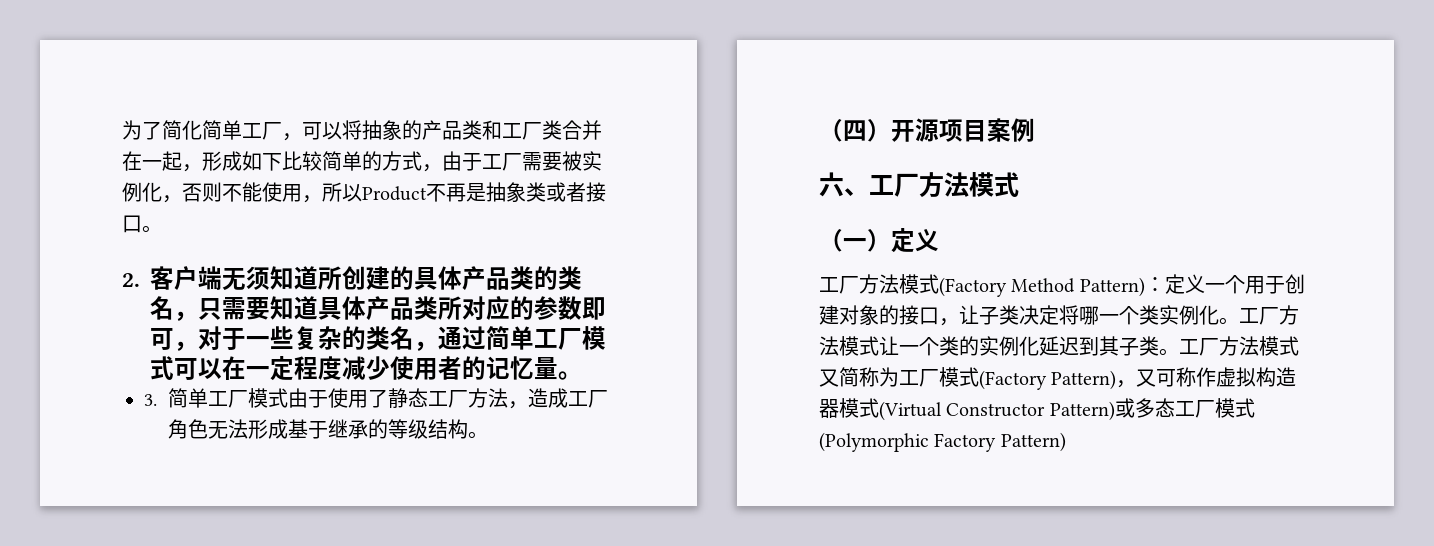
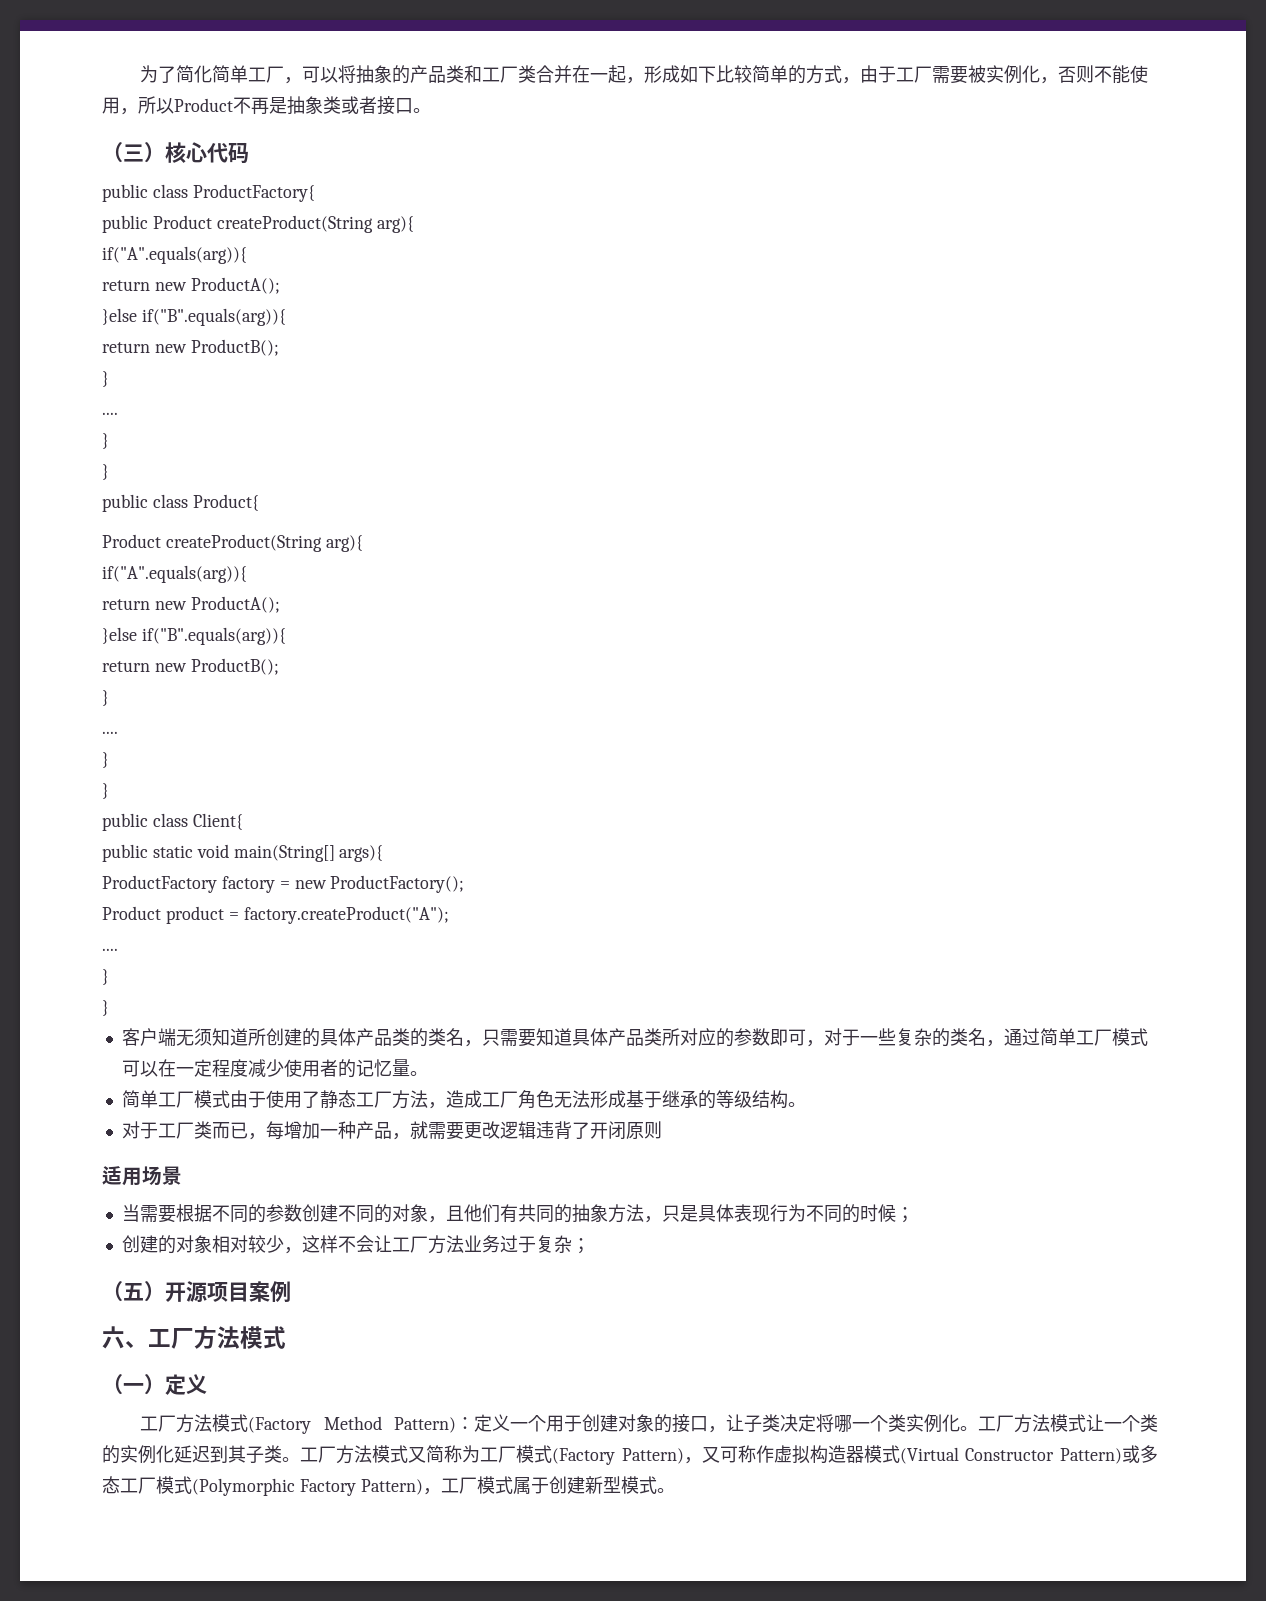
- 2.客户端无须知道所创建的具体产品类的类名，只需要知道具体产品类所对应的参数即可，对于一些复杂的类名，通过简单工厂模式可以在一定程度减少使用者的记忆量。
+ （三）核心代码
+ public class ProductFactory{
+ public Product createProduct(String arg){
+ if("A".equals(arg)){
+ return new ProductA();
+ }else if("B".equals(arg)){
+ return new ProductB();
+ }
+ ....
+ }
+ }
+ public class Product{
+ Product createProduct(String arg){
+ if("A".equals(arg)){
+ return new ProductA();
+ }else if("B".equals(arg)){
+ return new ProductB();
+ }
+ ....
+ }
+ }
+ public class Client{
+ public static void main(String[] args){
+ ProductFactory factory = new ProductFactory();
+ Product product = factory.createProduct("A");
+ ....
+ }
+ }
+ 客户端无须知道所创建的具体产品类的类名，只需要知道具体产品类所对应的参数即可，对于一些复杂的类名，通过简单工厂模式可以在一定程度减少使用者的记忆量。
- 3.简单工厂模式由于使用了静态工厂方法，造成工厂角色无法形成基于继承的等级结构。
+ 简单工厂模式由于使用了静态工厂方法，造成工厂角色无法形成基于继承的等级结构。
- （四）开源项目案例
+ 对于工厂类而已，每增加一种产品，就需要更改逻辑违背了开闭原则
+ 适用场景
+ 当需要根据不同的参数创建不同的对象，且他们有共同的抽象方法，只是具体表现行为不同的时候；
+ 创建的对象相对较少，这样不会让工厂方法业务过于复杂；
+ （五）开源项目案例
- 工厂方法模式又简称为工厂模式(Factory Pattern)，又可称作虚拟构造器模式(Virtual Constructor Pattern)或多态工厂模式(Polymorphic Factory Pattern)
+ 工厂方法模式又简称为工厂模式(Factory Pattern)，又可称作虚拟构造器模式(Virtual Constructor Pattern)或多态工厂模式(Polymorphic Factory Pattern)，工厂模式属于创建新型模式。

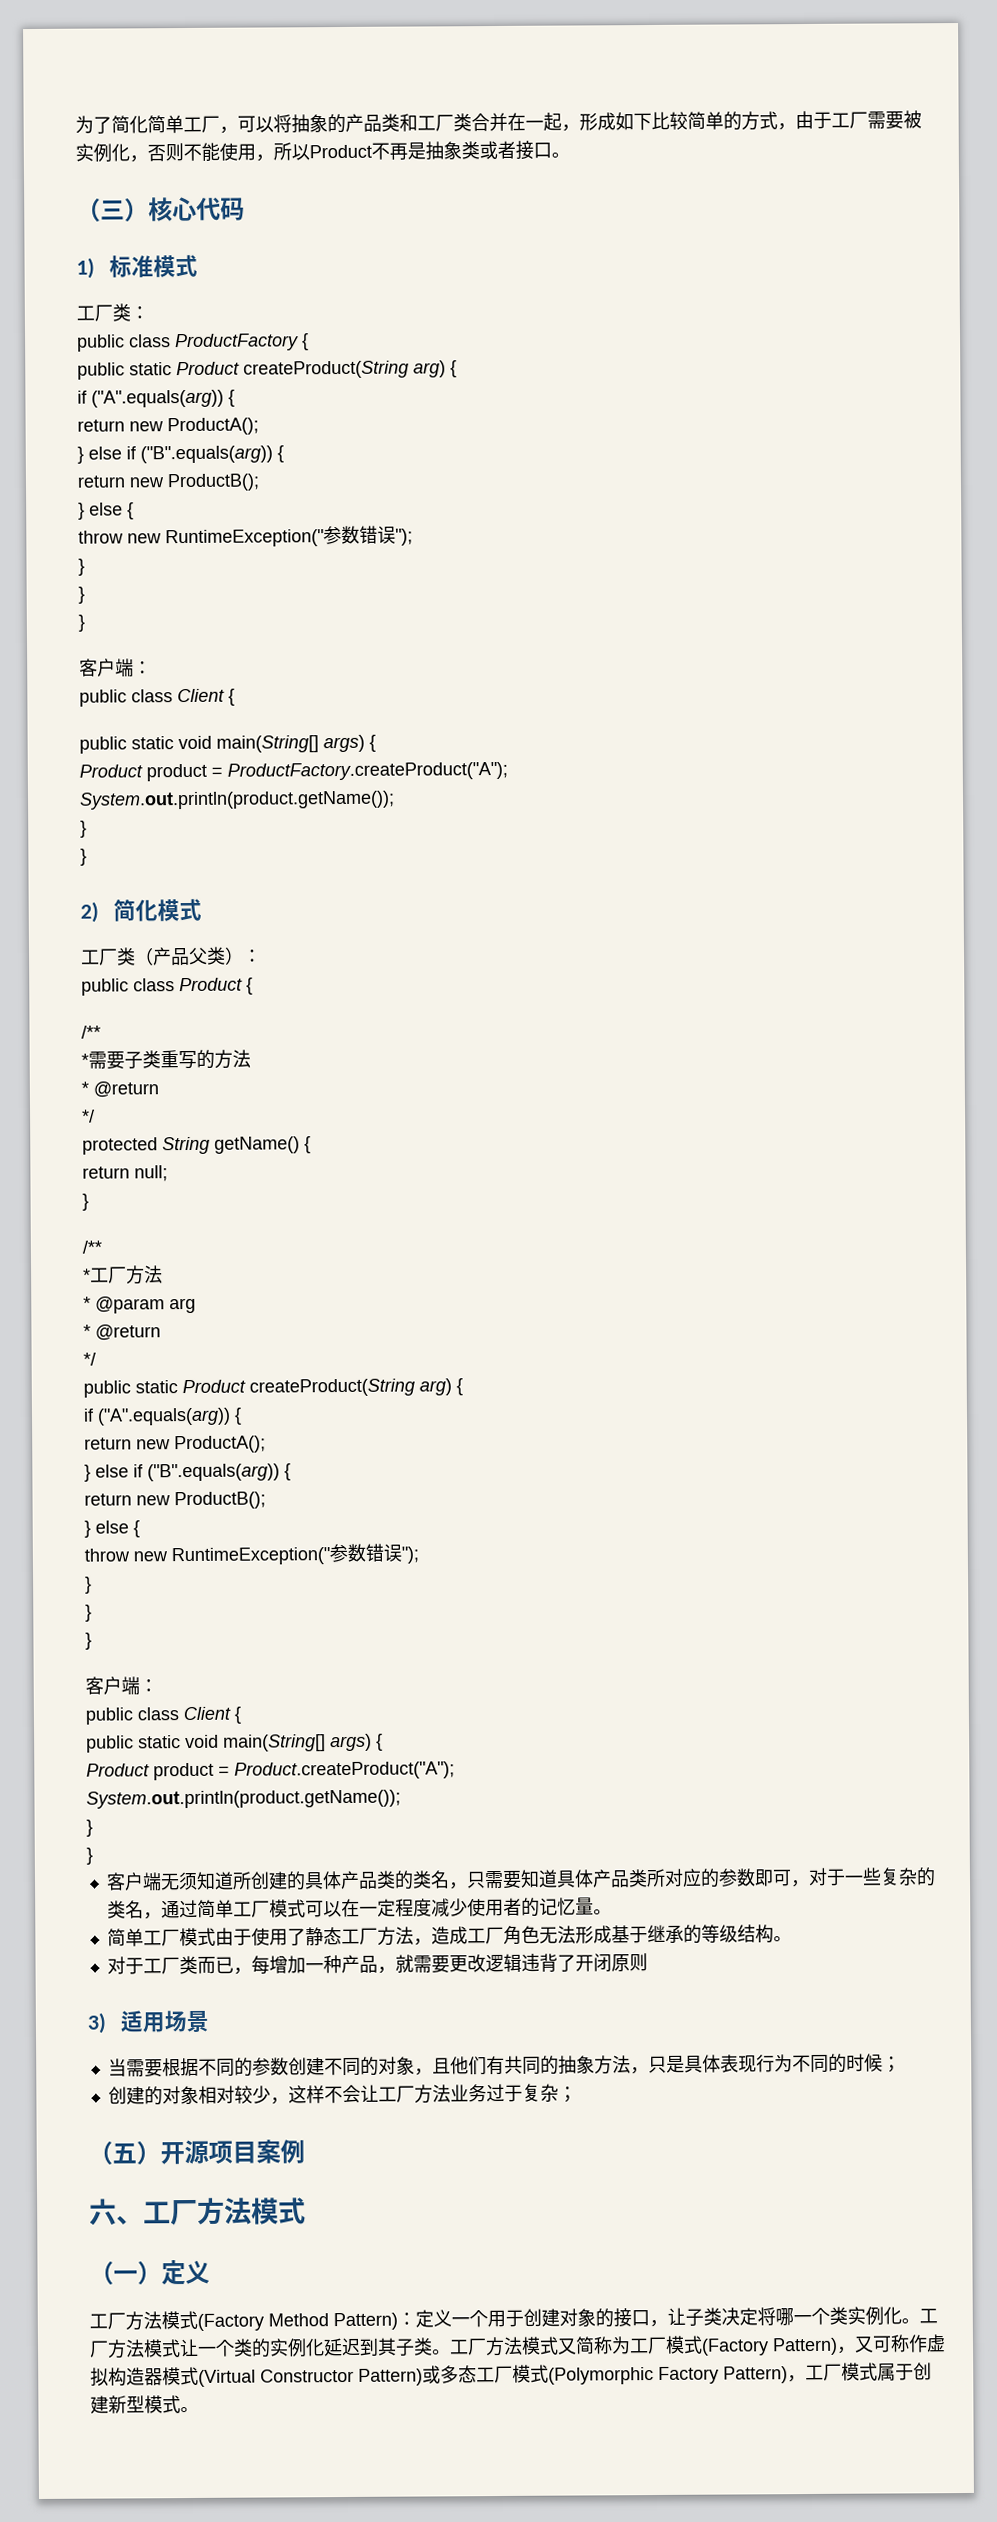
- public class ProductFactory{
- public Product createProduct(String arg){
- if("A".equals(arg)){
+ 1)标准模式
+ 工厂类：
+ public class ProductFactory {
+ public static Product createProduct(String arg) {
+ if ("A".equals(arg)) {
  return new ProductA();
- }else if("B".equals(arg)){
+ } else if ("B".equals(arg)) {
  return new ProductB();
- }
- ....
+ } else {
+ throw new RuntimeException("参数错误");
  }
  }
- public class Product{
- Product createProduct(String arg){
- if("A".equals(arg)){
- return new ProductA();
- }else if("B".equals(arg)){
- return new ProductB();
  }
- ....
+ 客户端：
+ public class Client {
+ public static void main(String[] args) {
+ Product product = ProductFactory.createProduct("A");
+ System.out.println(product.getName());
  }
  }
- public class Client{
- public static void main(String[] args){
- ProductFactory factory = new ProductFactory();
- Product product = factory.createProduct("A");
- ....
+ 2)简化模式
+ 工厂类（产品父类）：
+ public class Product {
+ /**
+ *需要子类重写的方法
+ * @return
+ */
+ protected String getName() {
+ return null;
+ }
+ /**
+ *工厂方法
+ * @param arg
+ * @return
+ */
+ public static Product createProduct(String arg) {
+ if ("A".equals(arg)) {
+ return new ProductA();
+ } else if ("B".equals(arg)) {
+ return new ProductB();
+ } else {
+ throw new RuntimeException("参数错误");
+ }
+ }
+ }
+ 客户端：
+ public class Client {
+ public static void main(String[] args) {
+ Product product = Product.createProduct("A");
+ System.out.println(product.getName());
- 适用场景
+ 3)适用场景

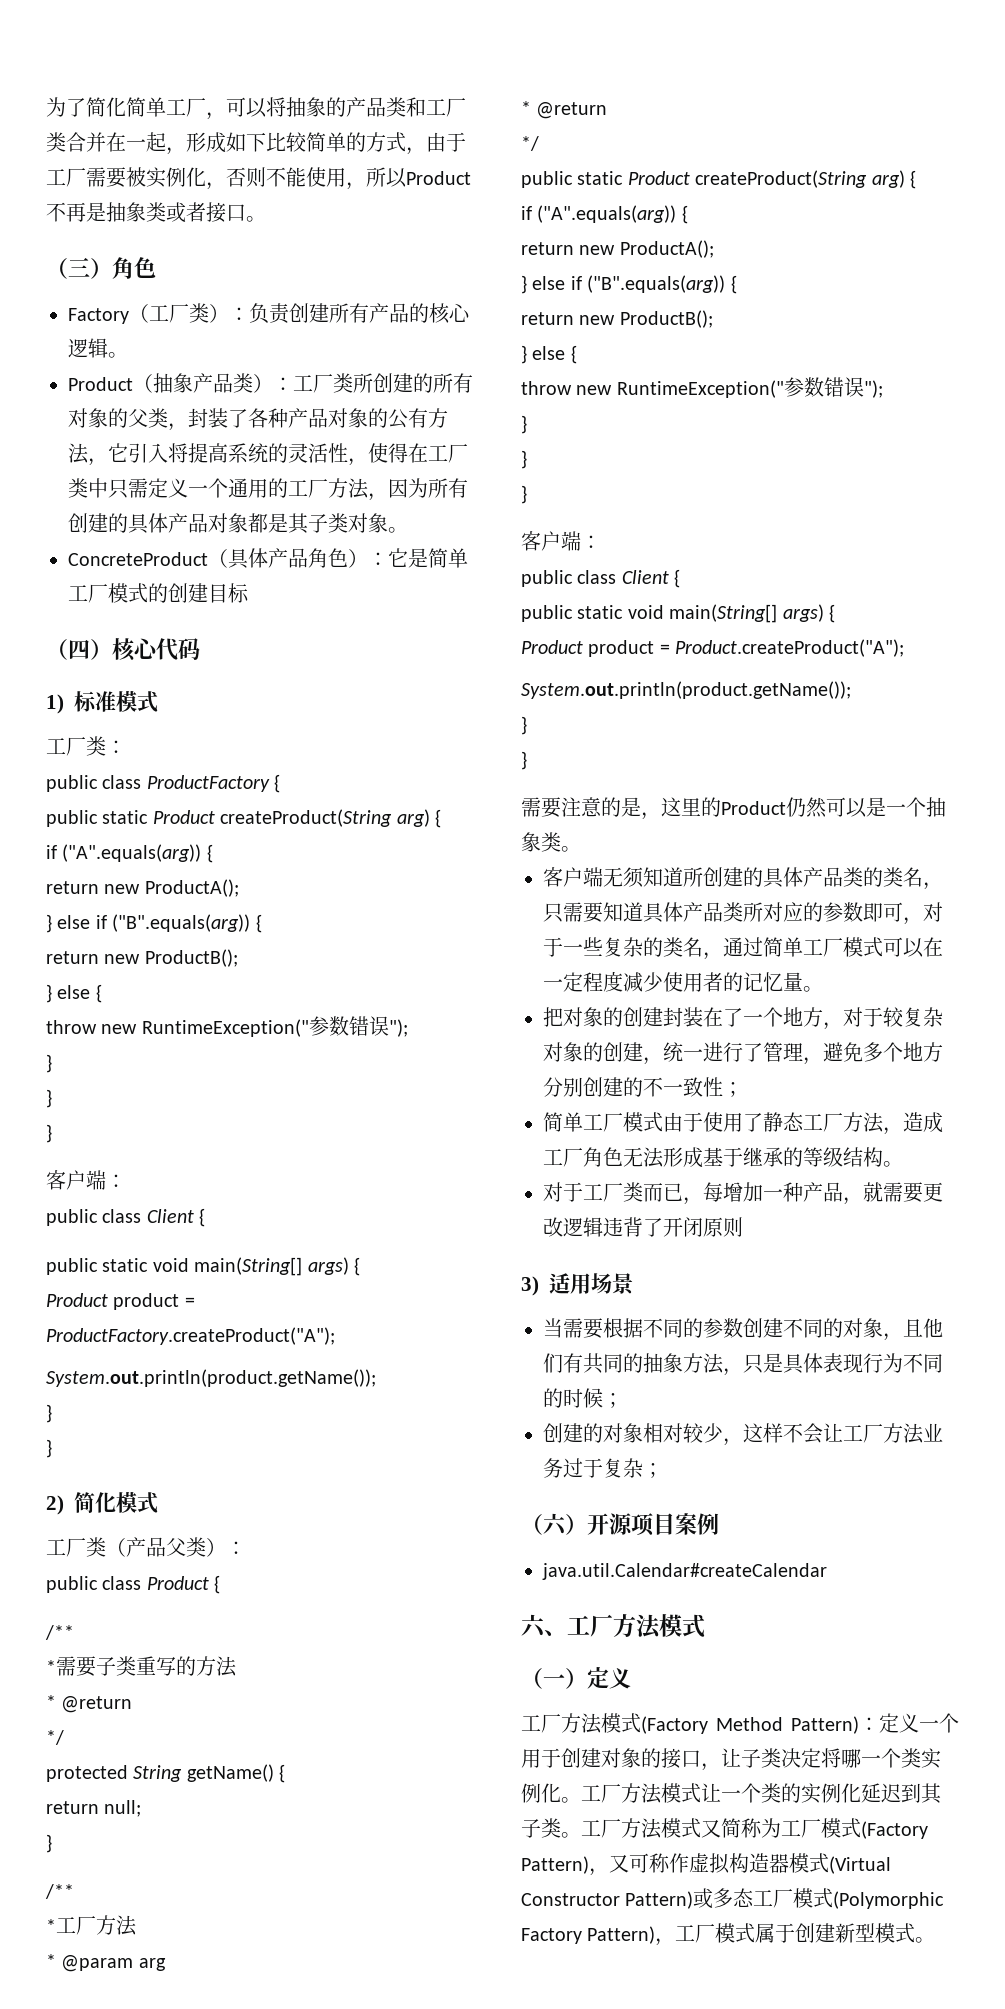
- （三）核心代码
+ （三）角色
+ Factory（工厂类）：负责创建所有产品的核心逻辑。
+ Product（抽象产品类）：工厂类所创建的所有对象的父类，封装了各种产品对象的公有方法，它引入将提高系统的灵活性，使得在工厂类中只需定义一个通用的工厂方法，因为所有创建的具体产品对象都是其子类对象。
+ ConcreteProduct（具体产品角色）：它是简单工厂模式的创建目标
+ （四）核心代码
+ 需要注意的是，这里的Product仍然可以是一个抽象类。
+ 把对象的创建封装在了一个地方，对于较复杂对象的创建，统一进行了管理，避免多个地方分别创建的不一致性；
- （五）开源项目案例
+ （六）开源项目案例
+ java.util.Calendar#createCalendar

